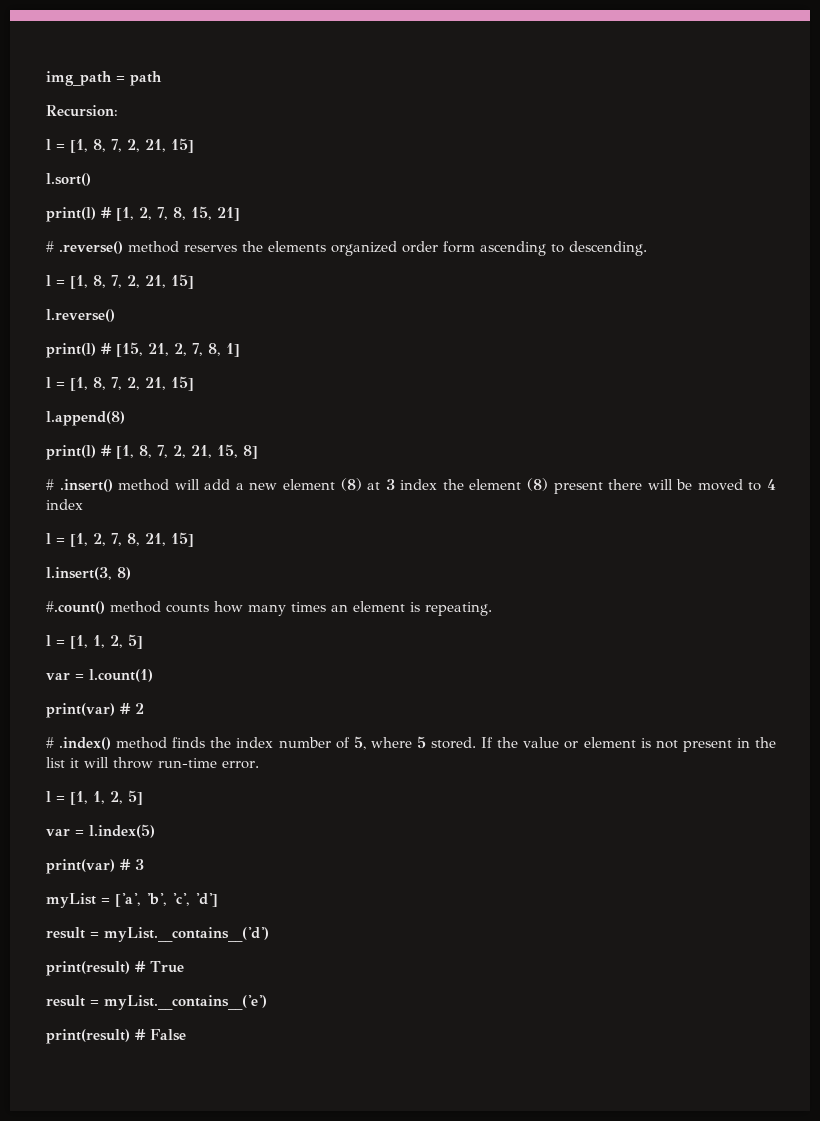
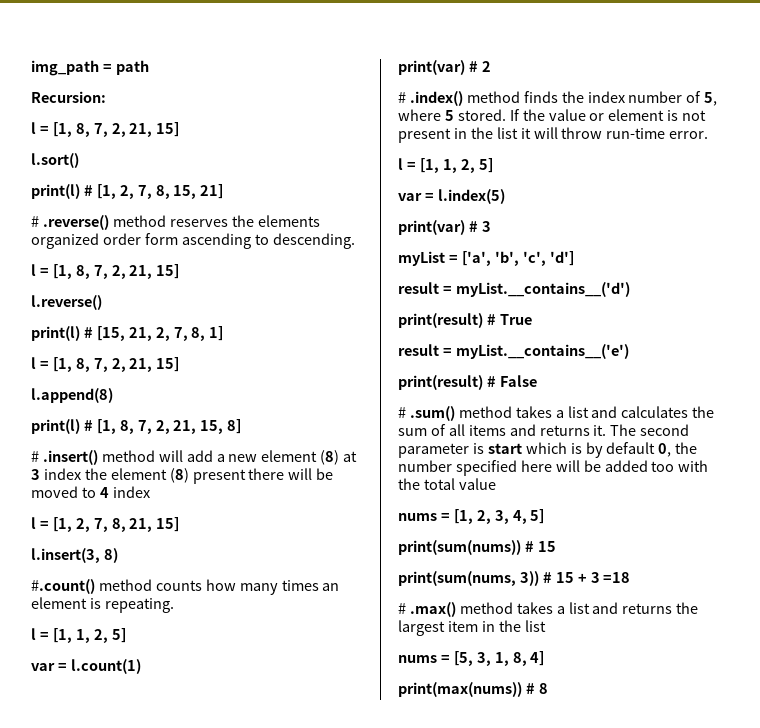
+ # .sum() method takes a list and calculates the sum of all items and returns it. The second parameter is start which is by default 0, the number specified here will be added too with the total value
+ nums = [1, 2, 3, 4, 5]
+ print(sum(nums)) # 15
+ print(sum(nums, 3)) # 15 + 3 =18
+ # .max() method takes a list and returns the largest item in the list
+ nums = [5, 3, 1, 8, 4]
+ print(max(nums)) # 8

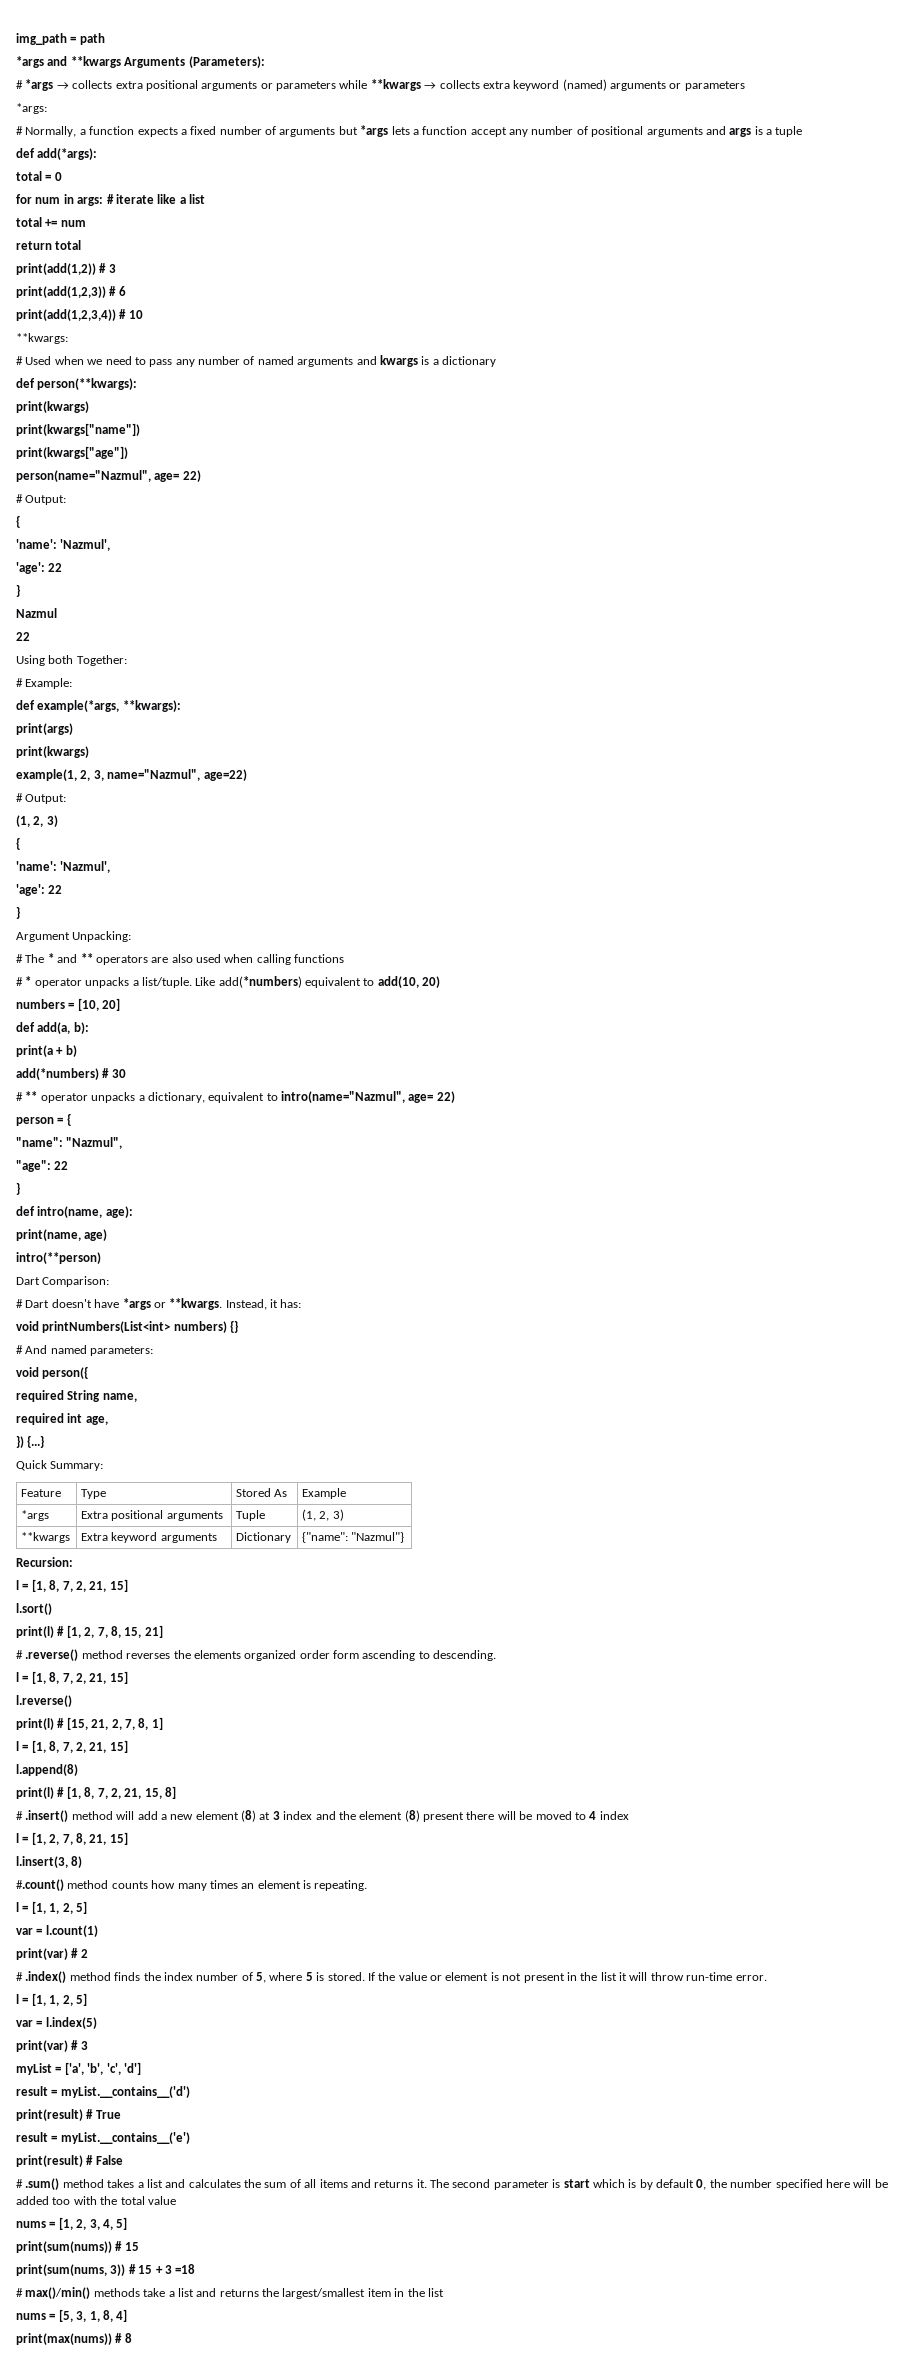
+ *args and **kwargs Arguments (Parameters):
+ # *args → collects extra positional arguments or parameters while **kwargs → collects extra keyword (named) arguments or parameters
+ *args:
+ # Normally, a function expects a fixed number of arguments but *args lets a function accept any number of positional arguments and args is a tuple
+ def add(*args):
+ total = 0
+ for num in args: # iterate like a list
+ total += num
+ return total
+ print(add(1,2)) # 3
+ print(add(1,2,3)) # 6
+ print(add(1,2,3,4)) # 10
+ **kwargs:
+ # Used when we need to pass any number of named arguments and kwargs is a dictionary
+ def person(**kwargs):
+ print(kwargs)
+ print(kwargs["name"])
+ print(kwargs["age"])
+ person(name="Nazmul", age= 22)
+ # Output:
+ {
+ 'name': 'Nazmul',
+ 'age': 22
+ }
+ Nazmul
+ 22
+ Using both Together:
+ # Example:
+ def example(*args, **kwargs):
+ print(args)
+ print(kwargs)
+ example(1, 2, 3, name="Nazmul", age=22)
+ # Output:
+ (1, 2, 3)
+ {
+ 'name': 'Nazmul',
+ 'age': 22
+ }
+ Argument Unpacking:
+ # The * and ** operators are also used when calling functions
+ # * operator unpacks a list/tuple. Like add(*numbers) equivalent to add(10, 20)
+ numbers = [10, 20]
+ def add(a, b):
+ print(a + b)
+ add(*numbers) # 30
+ # ** operator unpacks a dictionary, equivalent to intro(name="Nazmul", age= 22)
+ person = {
+ "name": "Nazmul",
+ "age": 22
+ }
+ def intro(name, age):
+ print(name, age)
+ intro(**person)
+ Dart Comparison:
+ # Dart doesn't have *args or **kwargs. Instead, it has:
+ void printNumbers(List<int> numbers) {}
+ # And named parameters:
+ void person({
+ required String name,
+ required int age,
+ }) {...}
+ Quick Summary:
+ Feature | Type | Stored As | Example
+ *args | Extra positional arguments | Tuple | (1, 2, 3)
+ **kwargs | Extra keyword arguments | Dictionary | {"name": "Nazmul"}
- # .reverse() method reserves the elements organized order form ascending to descending.
+ # .reverse() method reverses the elements organized order form ascending to descending.
- # .insert() method will add a new element (8) at 3 index the element (8) present there will be moved to 4 index
+ # .insert() method will add a new element (8) at 3 index and the element (8) present there will be moved to 4 index
- # .index() method finds the index number of 5, where 5 stored.
+ # .index() method finds the index number of 5, where 5 is stored.
- # .max() method takes a list and returns the largest item in the list
+ # max()/min() methods take a list and returns the largest/smallest item in the list

